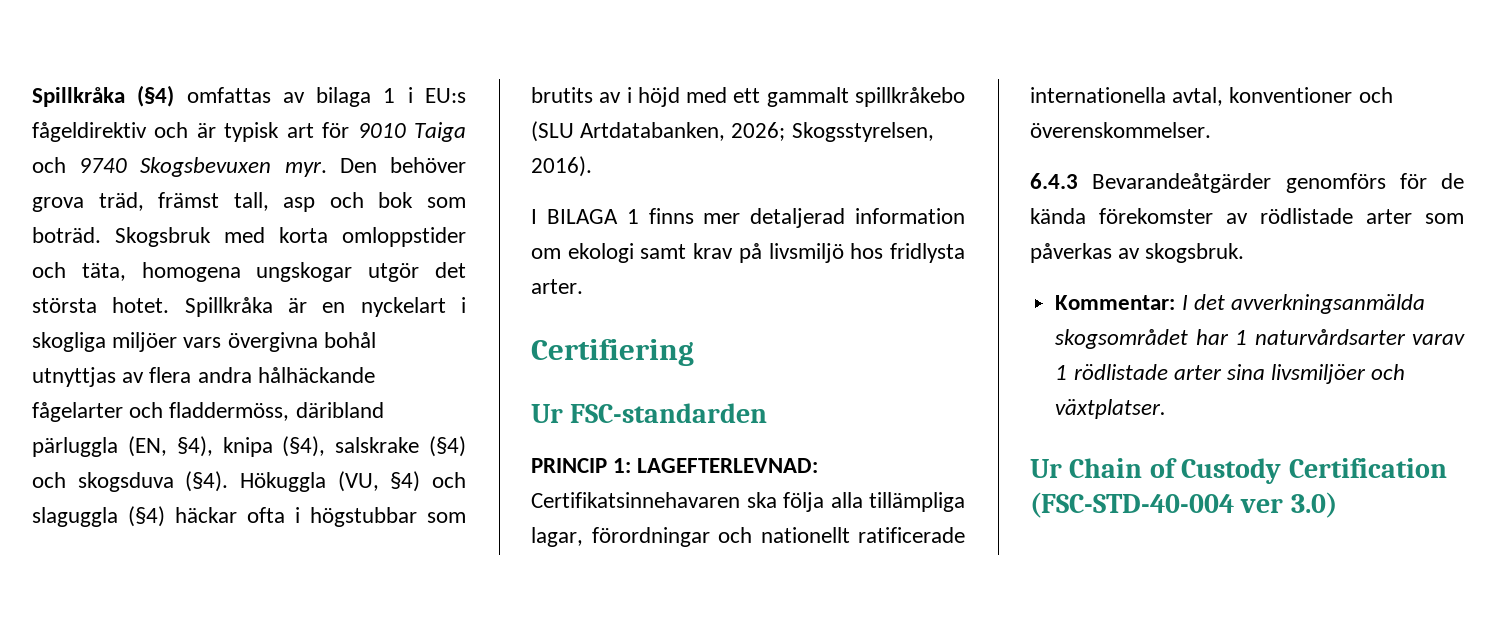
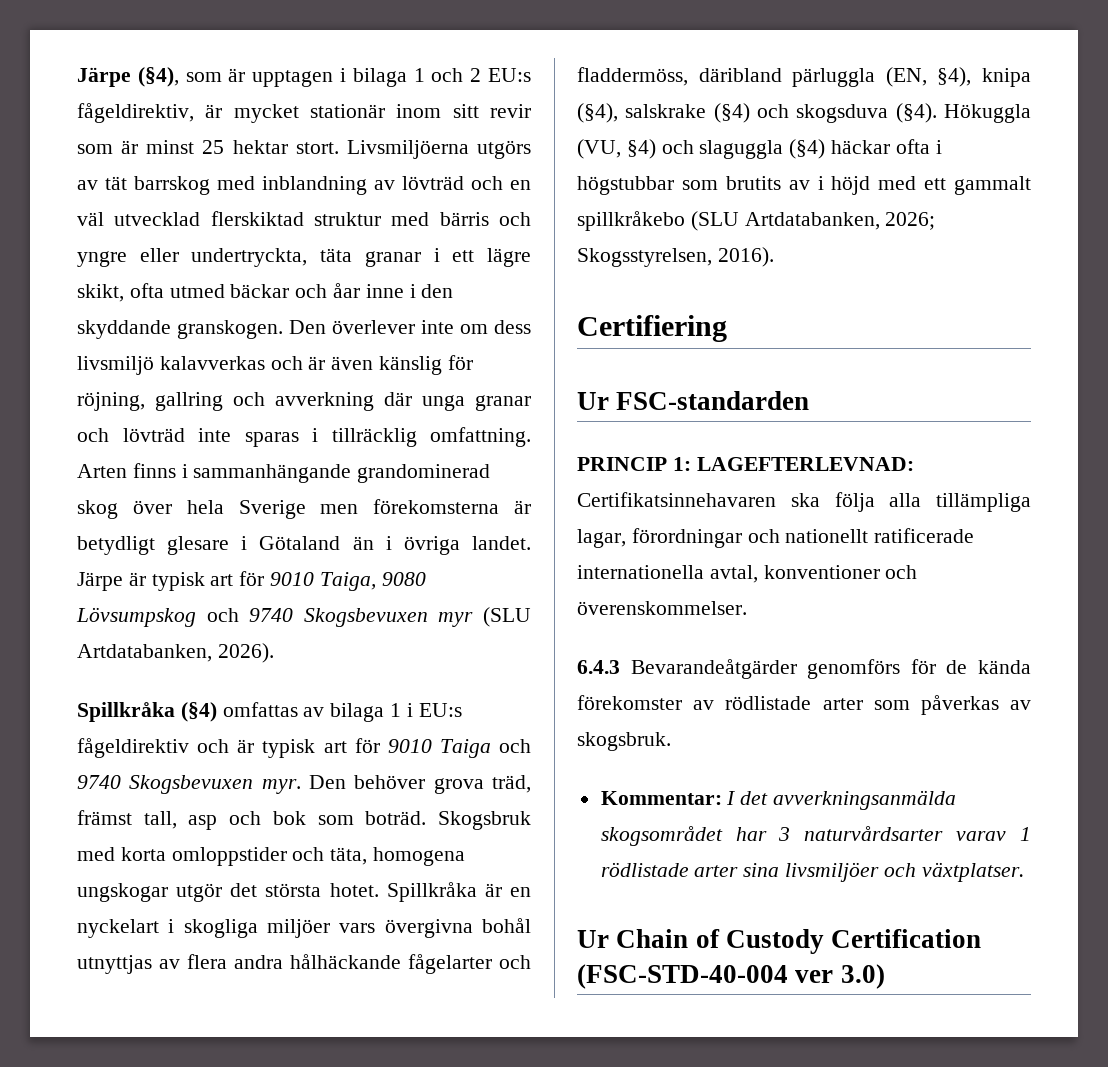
+ Järpe (§4), som är upptagen i bilaga 1 och 2 EU:s fågeldirektiv, är mycket stationär inom sitt revir som är minst 25 hektar stort. Livsmiljöerna utgörs av tät barrskog med inblandning av lövträd och en väl utvecklad flerskiktad struktur med bärris och yngre eller undertryckta, täta granar i ett lägre skikt, ofta utmed bäckar och åar inne i den skyddande granskogen. Den överlever inte om dess livsmiljö kalavverkas och är även känslig för röjning, gallring och avverkning där unga granar och lövträd inte sparas i tillräcklig omfattning. Arten finns i sammanhängande grandominerad skog över hela Sverige men förekomsterna är betydligt glesare i Götaland än i övriga landet. Järpe är typisk art för 9010 Taiga, 9080 Lövsumpskog och 9740 Skogsbevuxen myr (SLU Artdatabanken, 2026).
- I BILAGA 1 finns mer detaljerad information om ekologi samt krav på livsmiljö hos fridlysta arter.
- Kommentar: I det avverkningsanmälda skogsområdet har 1 naturvårdsarter varav 1 rödlistade arter sina livsmiljöer och växtplatser.
+ Kommentar: I det avverkningsanmälda skogsområdet har 3 naturvårdsarter varav 1 rödlistade arter sina livsmiljöer och växtplatser.

